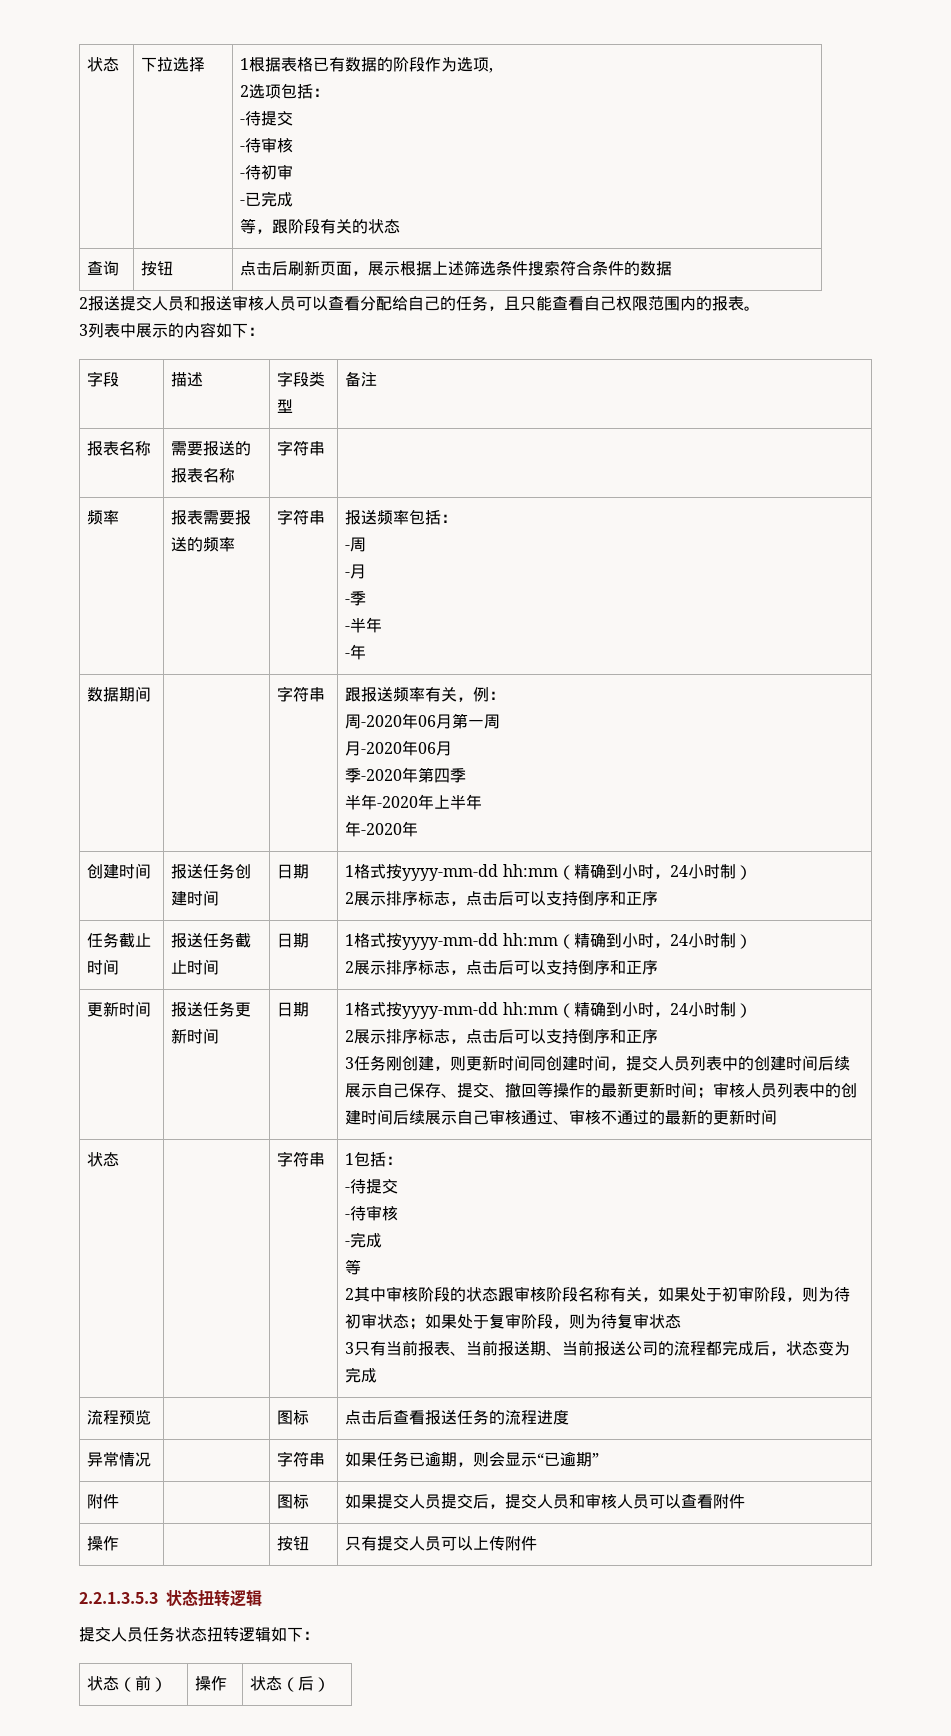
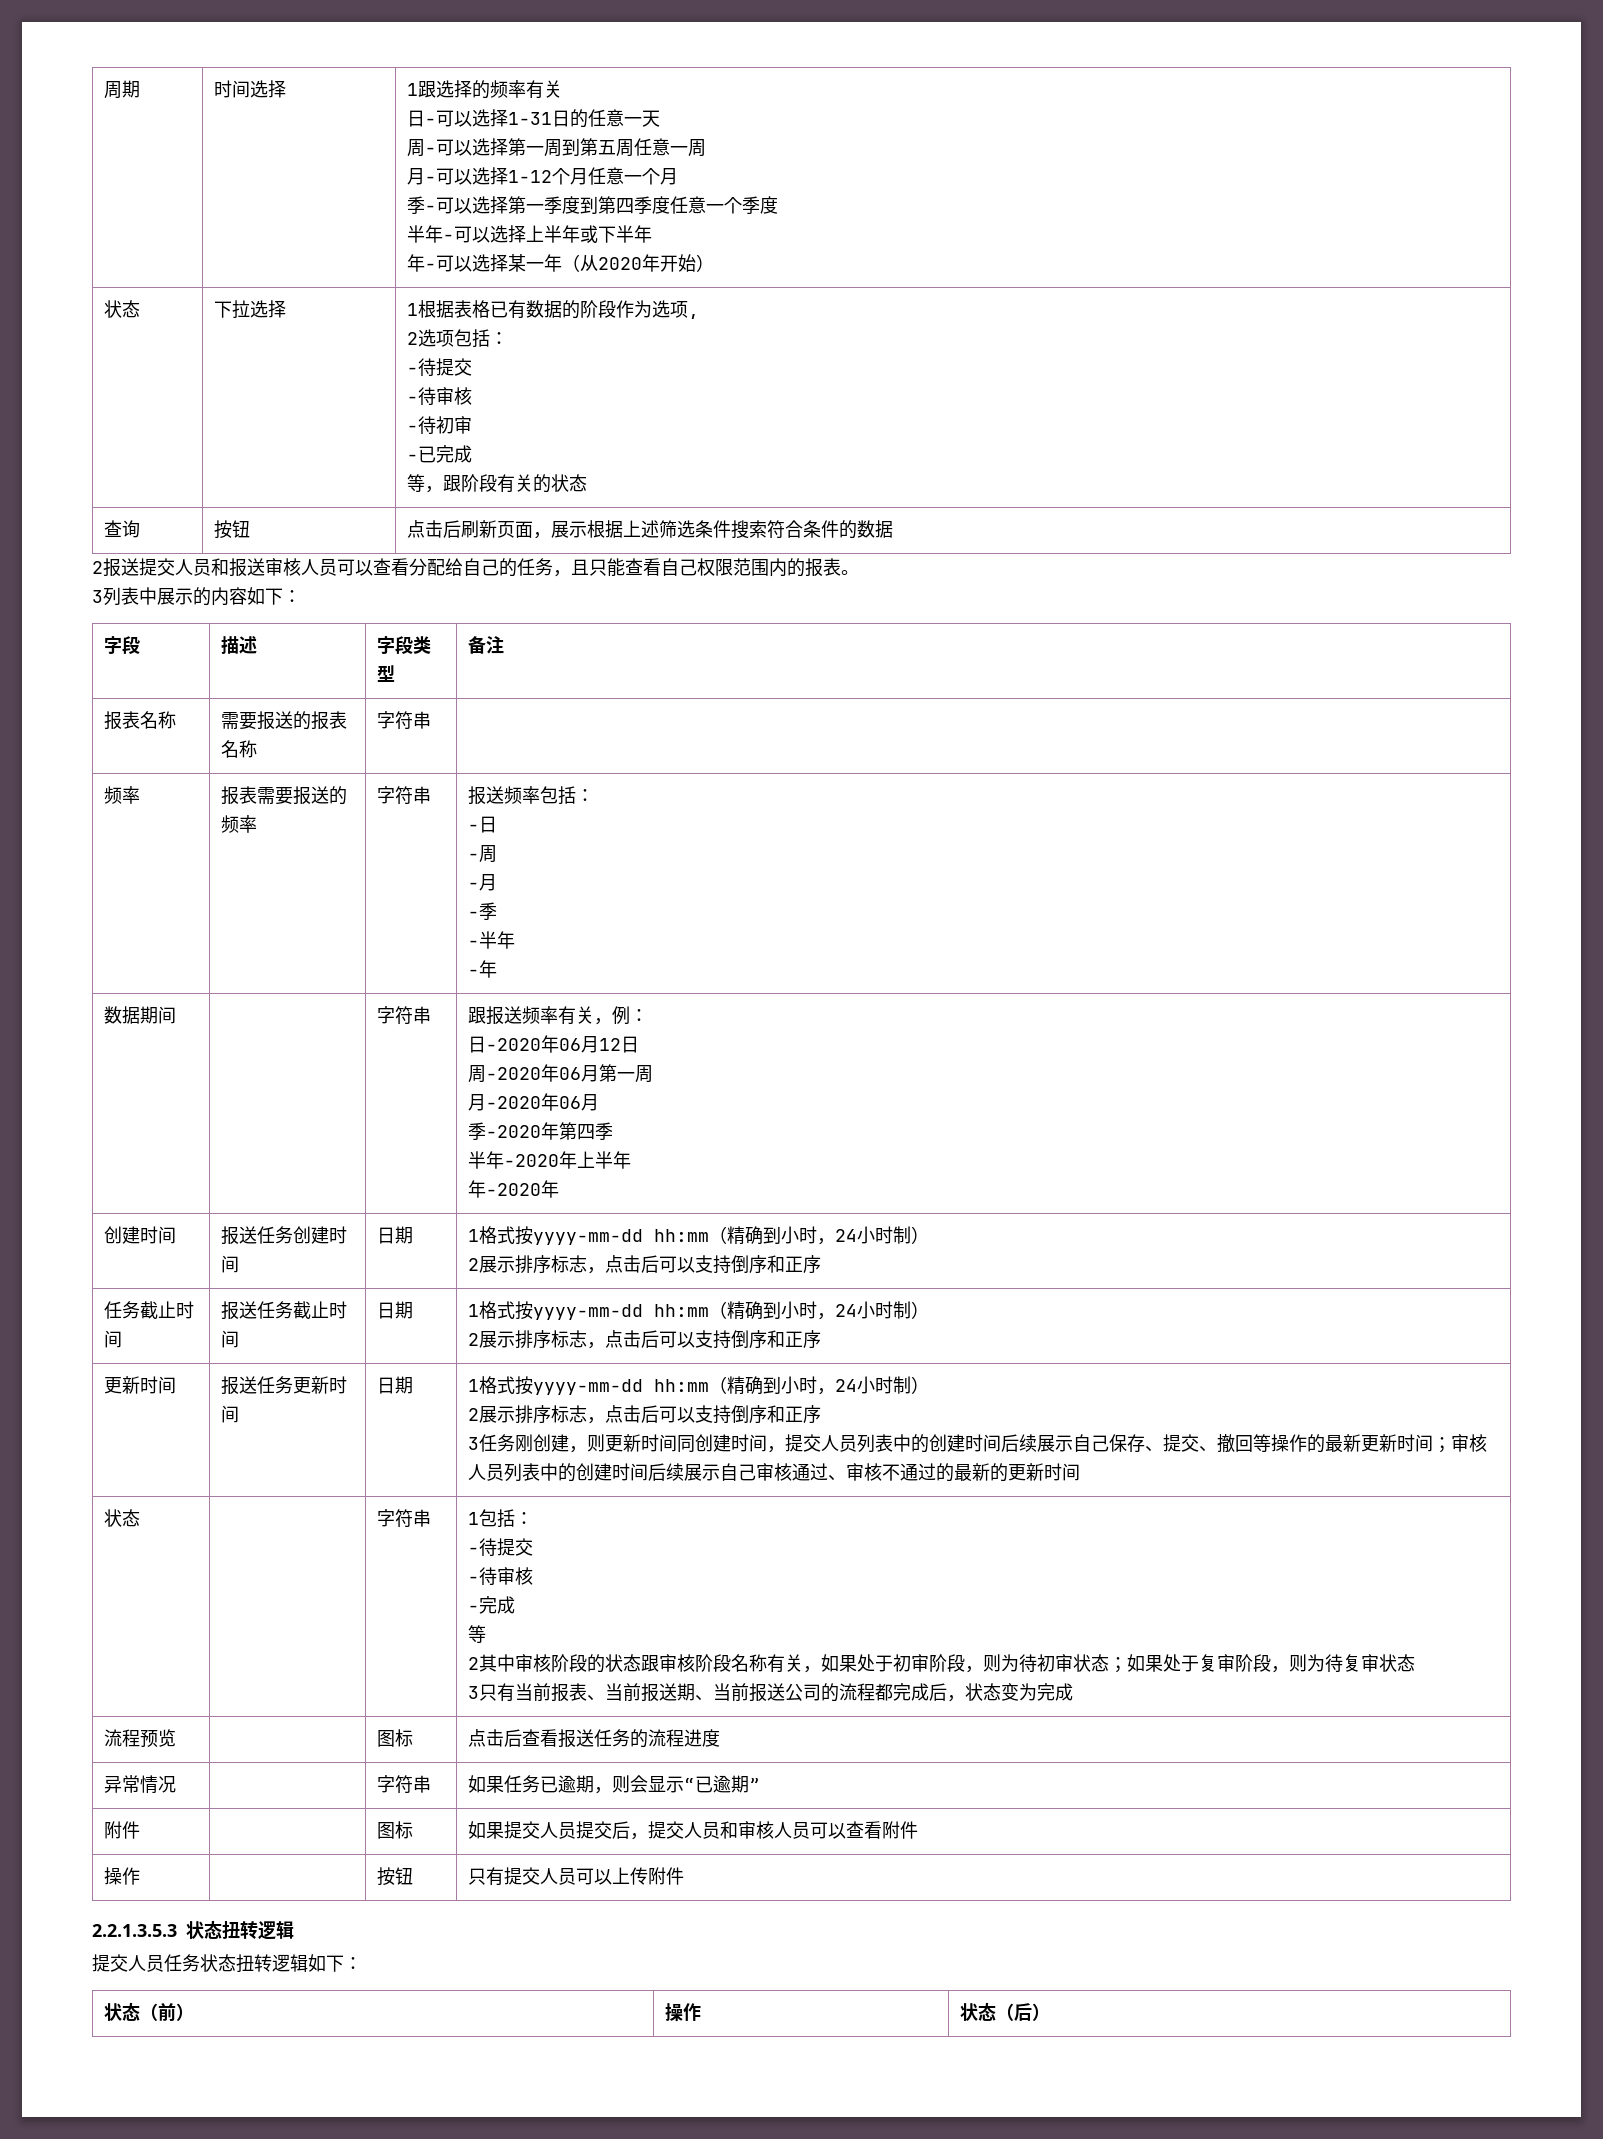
+ 周期 | 时间选择 | 1跟选择的频率有关
+ 日-可以选择1-31日的任意一天
+ 周-可以选择第一周到第五周任意一周
+ 月-可以选择1-12个月任意一个月
+ 季-可以选择第一季度到第四季度任意一个季度
+ 半年-可以选择上半年或下半年
+ 年-可以选择某一年（从2020年开始）
  频率 | 报表需要报送的频率 | 字符串 | 报送频率包括：
+ -日
  数据期间 | | 字符串 | 跟报送频率有关，例：
+ 日-2020年06月12日

